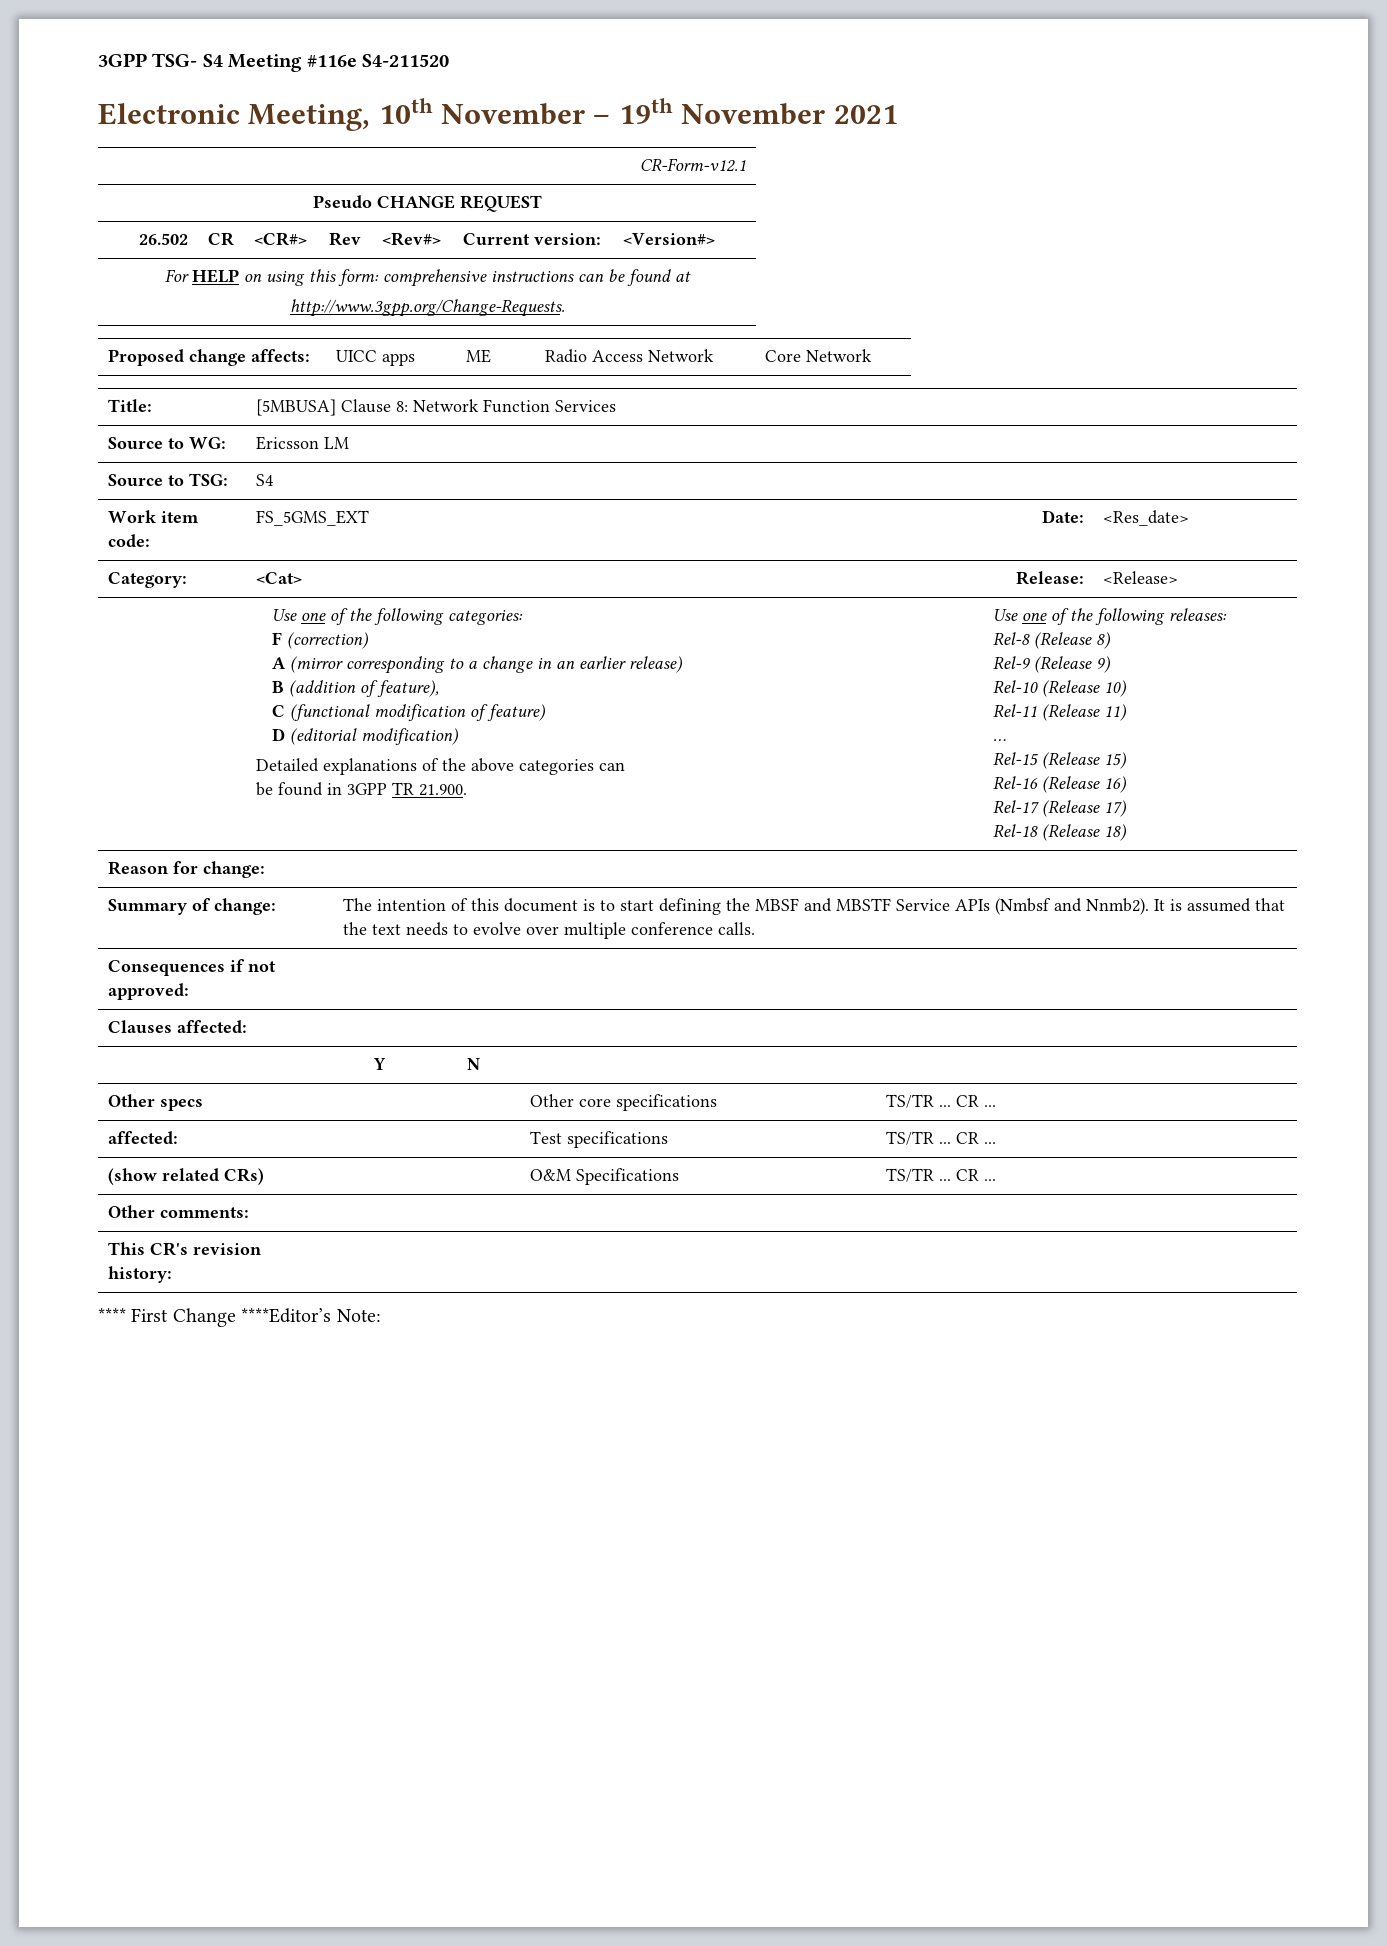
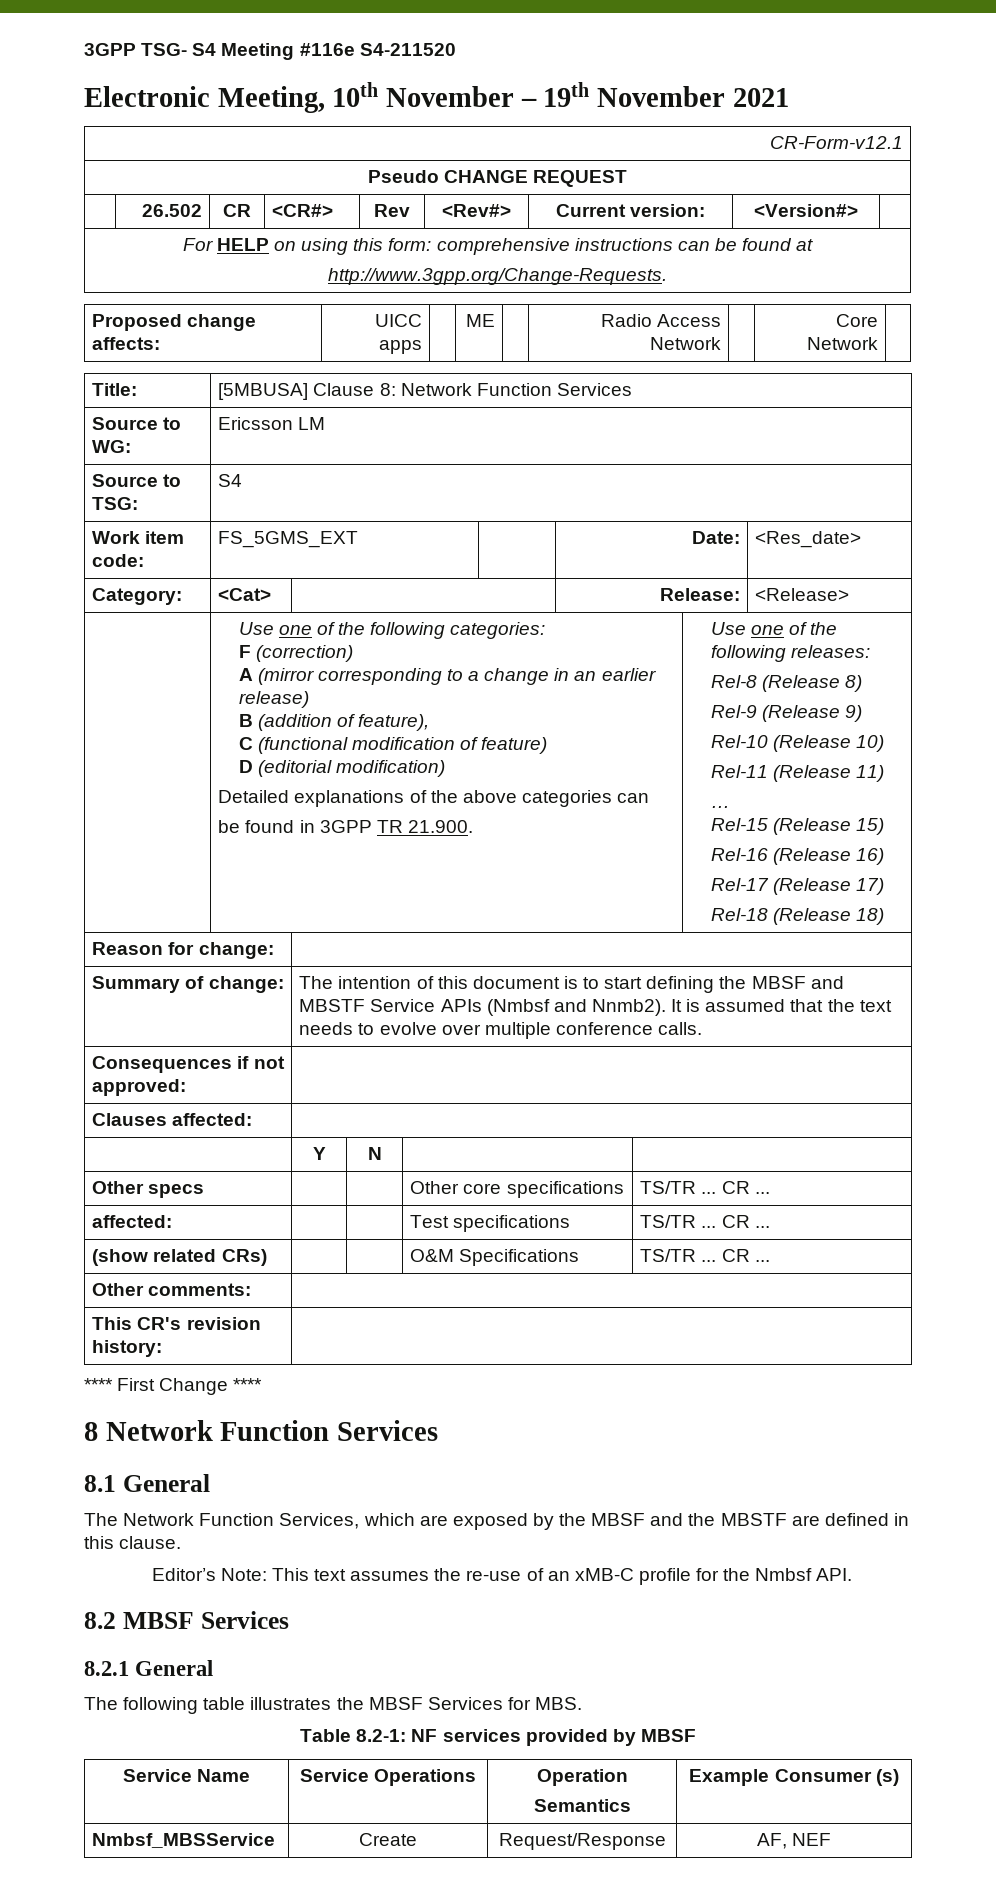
- **** First Change ****Editor’s Note:
+ **** First Change ****
+ 8 Network Function Services
+ 8.1 General
+ The Network Function Services, which are exposed by the MBSF and the MBSTF are defined in this clause.
+ Editor’s Note: This text assumes the re-use of an xMB-C profile for the Nmbsf API.
+ 8.2 MBSF Services
+ 8.2.1 General
+ The following table illustrates the MBSF Services for MBS.
+ Table 8.2-1: NF services provided by MBSF
+ Service Name | Service Operations | Operation
+ Semantics | Example Consumer (s)
+ Nmbsf_MBSService | Create | Request/Response | AF, NEF

